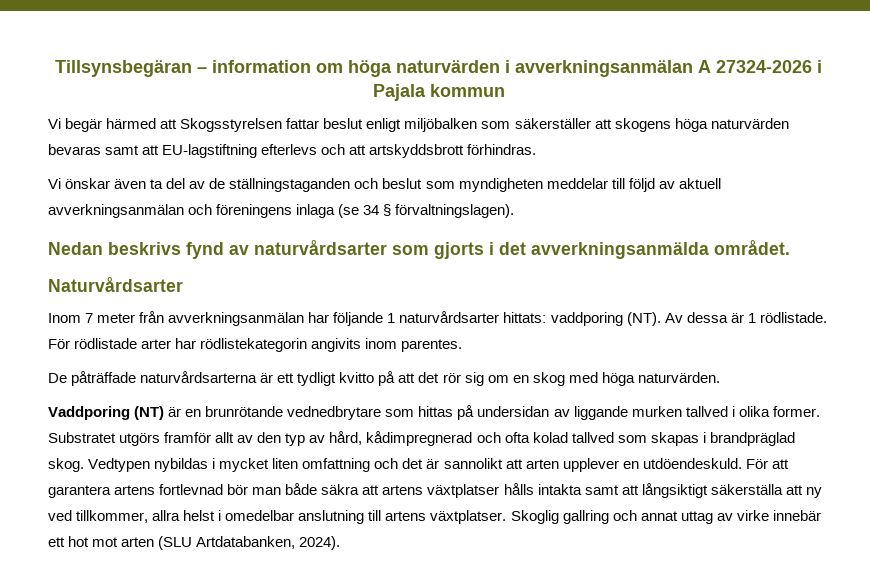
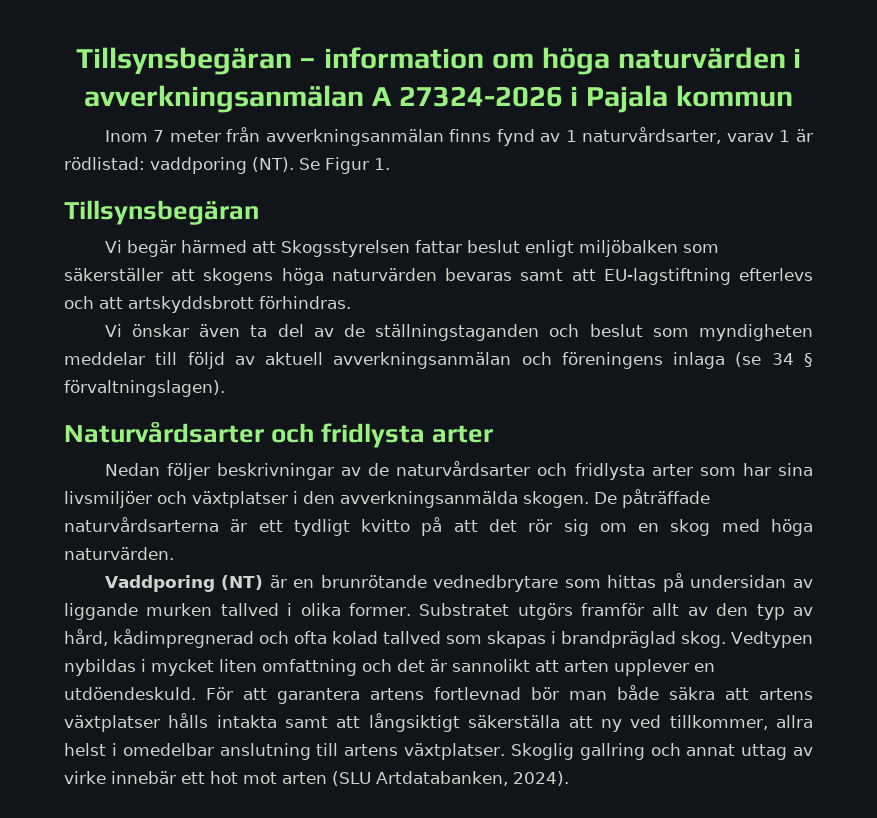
+ Inom 7 meter från avverkningsanmälan finns fynd av 1 naturvårdsarter, varav 1 är rödlistad: vaddporing (NT). Se Figur 1.
+ Tillsynsbegäran
- Nedan beskrivs fynd av naturvårdsarter som gjorts i det avverkningsanmälda området.
- Naturvårdsarter
- Inom 7 meter från avverkningsanmälan har följande 1 naturvårdsarter hittats: vaddporing (NT). Av dessa är 1 rödlistade. För rödlistade arter har rödlistekategorin angivits inom parentes.
- De påträffade naturvårdsarterna är ett tydligt kvitto på att det rör sig om en skog med höga naturvärden.
+ Naturvårdsarter och fridlysta arter
+ Nedan följer beskrivningar av de naturvårdsarter och fridlysta arter som har sina livsmiljöer och växtplatser i den avverkningsanmälda skogen. De påträffade naturvårdsarterna är ett tydligt kvitto på att det rör sig om en skog med höga naturvärden.

